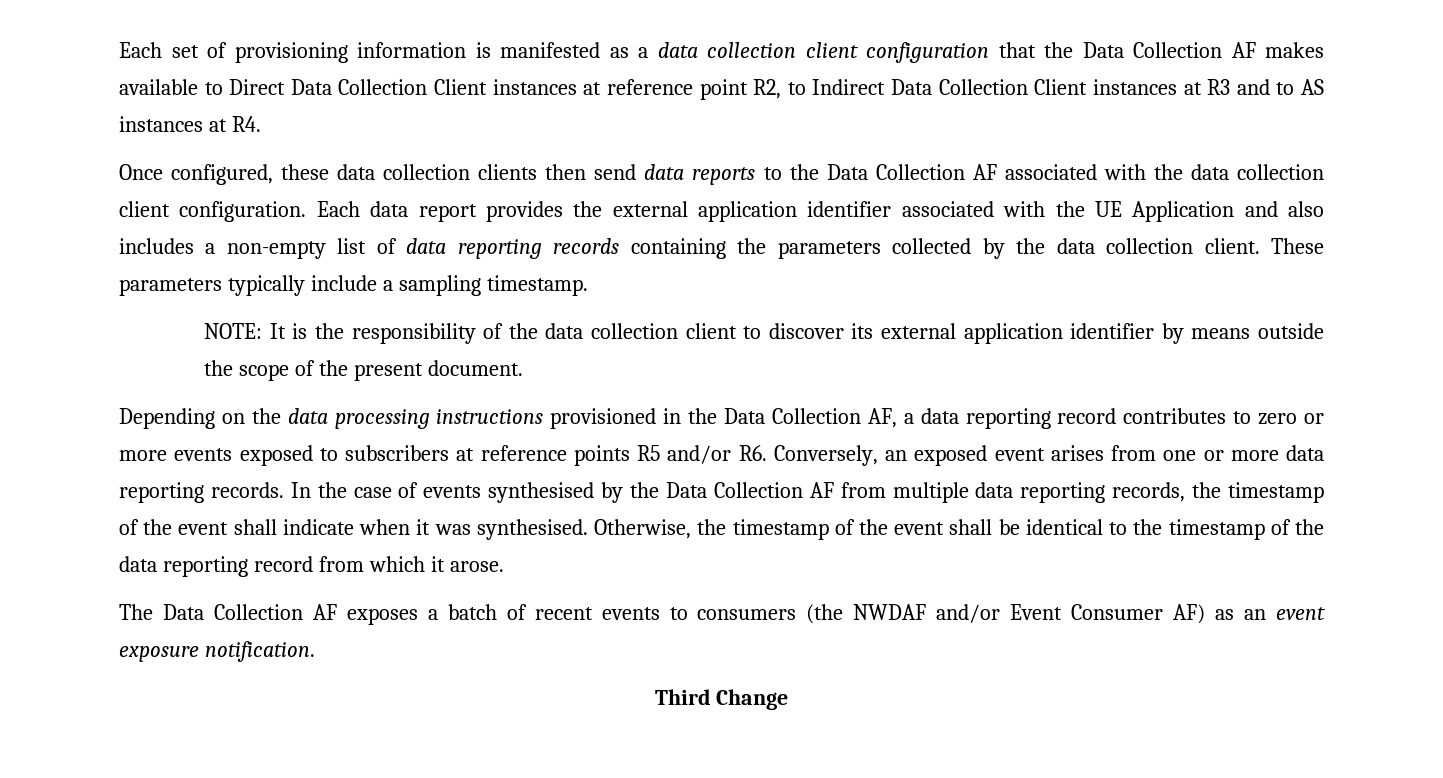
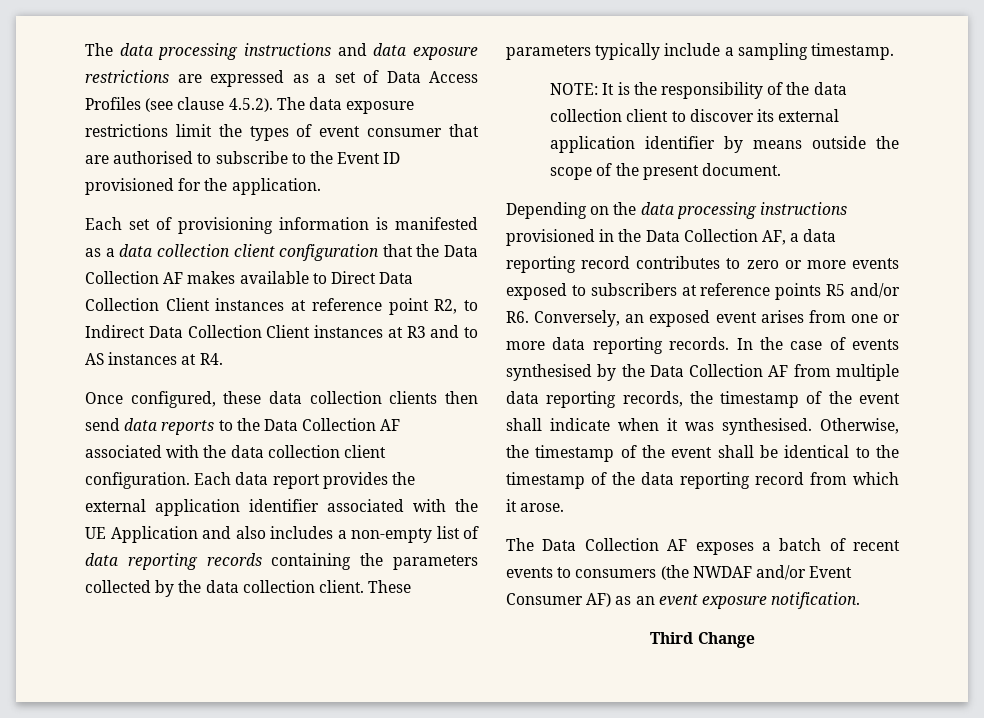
+ The data processing instructions and data exposure restrictions are expressed as a set of Data Access Profiles (see clause 4.5.2). The data exposure restrictions limit the types of event consumer that are authorised to subscribe to the Event ID provisioned for the application.

